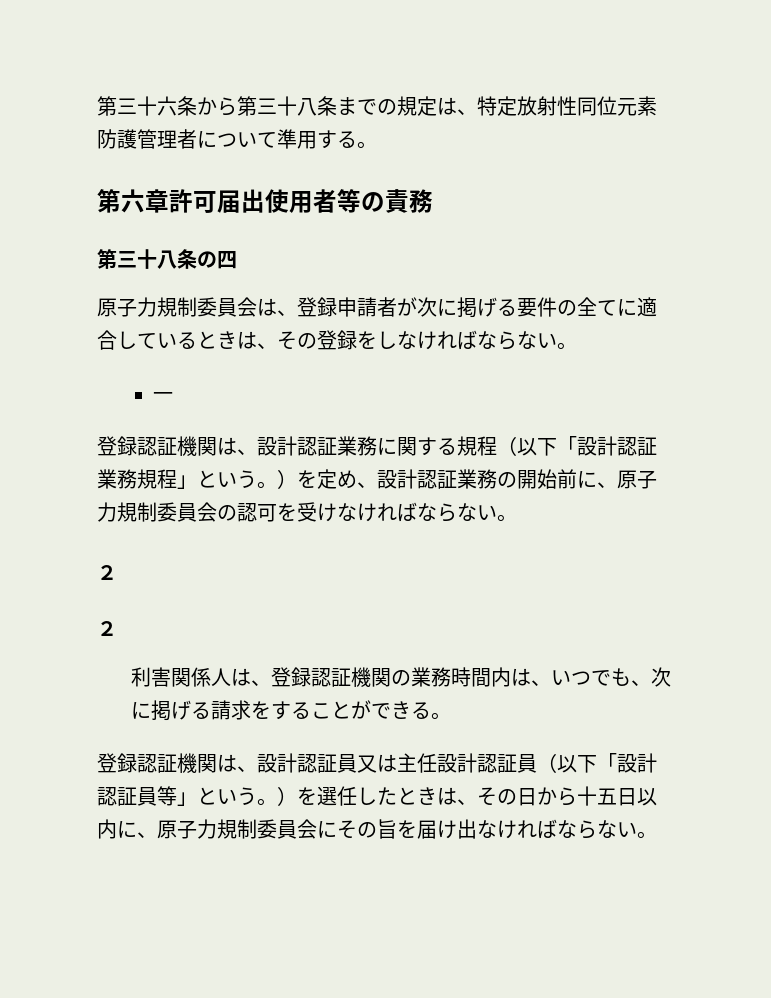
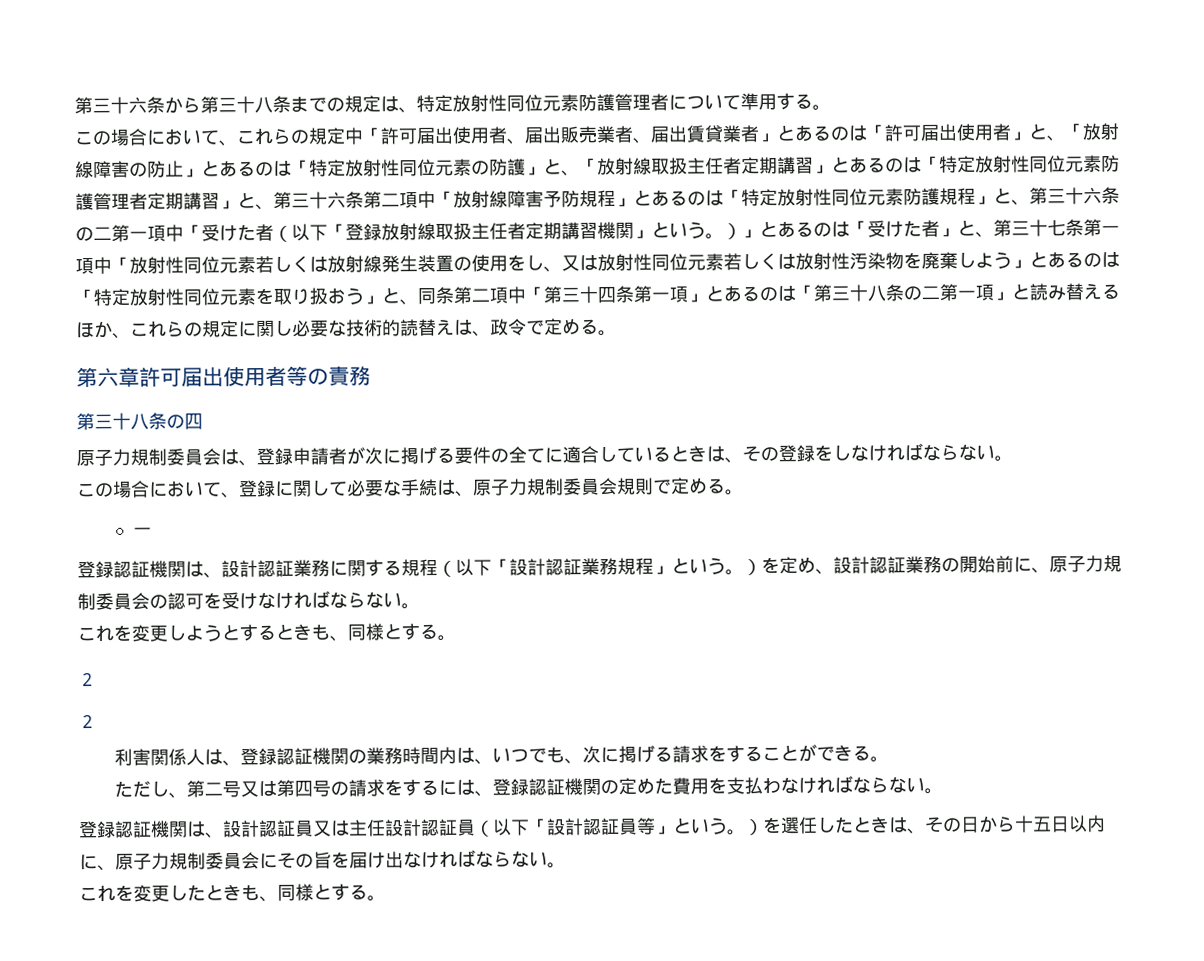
+ この場合において、これらの規定中「許可届出使用者、届出販売業者、届出賃貸業者」とあるのは「許可届出使用者」と、「放射線障害の防止」とあるのは「特定放射性同位元素の防護」と、「放射線取扱主任者定期講習」とあるのは「特定放射性同位元素防護管理者定期講習」と、第三十六条第二項中「放射線障害予防規程」とあるのは「特定放射性同位元素防護規程」と、第三十六条の二第一項中「受けた者（以下「登録放射線取扱主任者定期講習機関」という。）」とあるのは「受けた者」と、第三十七条第一項中「放射性同位元素若しくは放射線発生装置の使用をし、又は放射性同位元素若しくは放射性汚染物を廃棄しよう」とあるのは「特定放射性同位元素を取り扱おう」と、同条第二項中「第三十四条第一項」とあるのは「第三十八条の二第一項」と読み替えるほか、これらの規定に関し必要な技術的読替えは、政令で定める。
+ この場合において、登録に関して必要な手続は、原子力規制委員会規則で定める。
+ これを変更しようとするときも、同様とする。
+ ただし、第二号又は第四号の請求をするには、登録認証機関の定めた費用を支払わなければならない。
+ これを変更したときも、同様とする。

